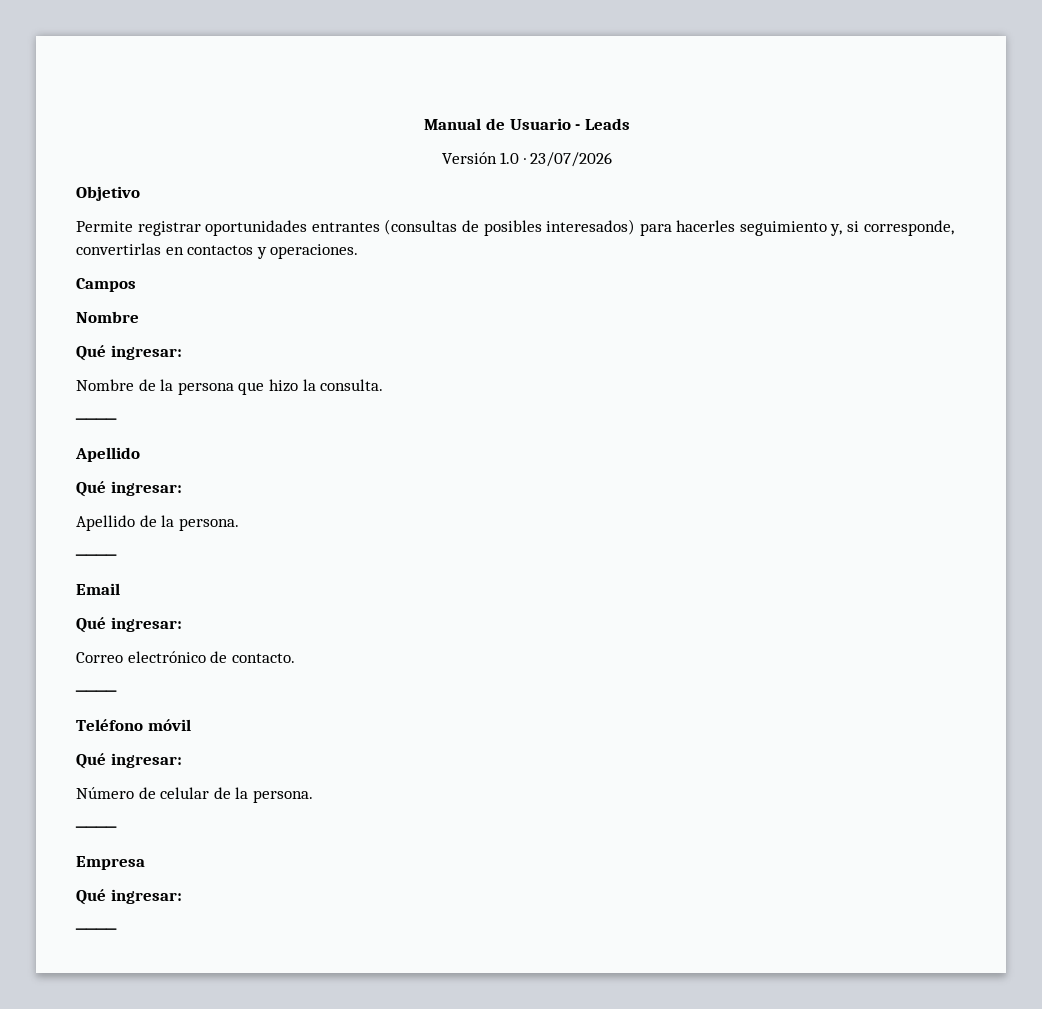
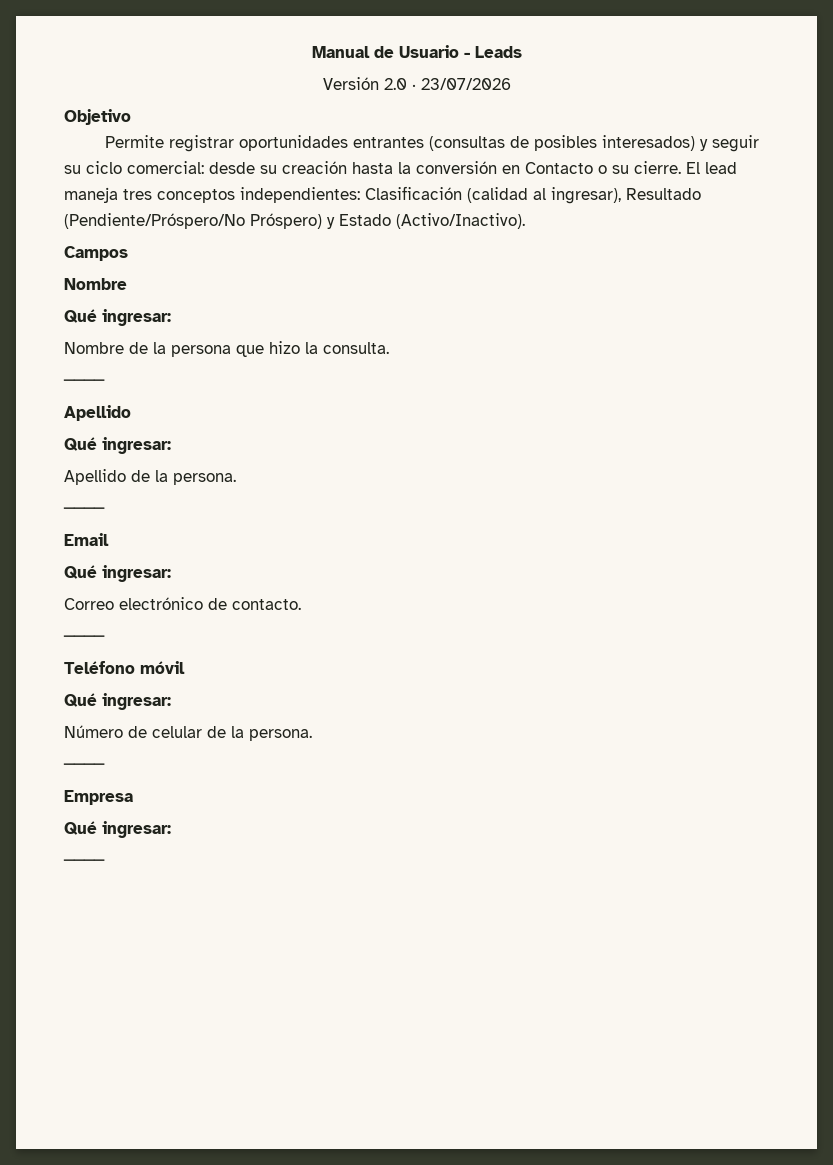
- Versión 1.0 · 23/07/2026
+ Versión 2.0 · 23/07/2026
- Permite registrar oportunidades entrantes (consultas de posibles interesados) para hacerles seguimiento y, si corresponde, convertirlas en contactos y operaciones.
+ Permite registrar oportunidades entrantes (consultas de posibles interesados) y seguir su ciclo comercial: desde su creación hasta la conversión en Contacto o su cierre. El lead maneja tres conceptos independientes: Clasificación (calidad al ingresar), Resultado (Pendiente/Próspero/No Próspero) y Estado (Activo/Inactivo).

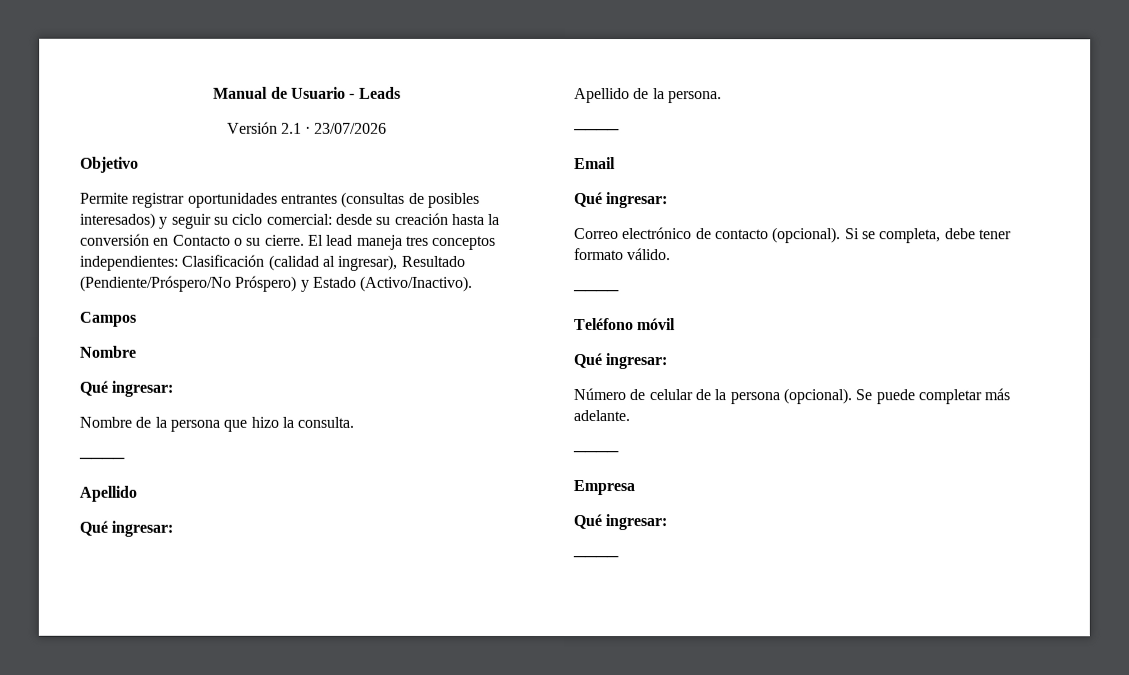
- Versión 2.0 · 23/07/2026
+ Versión 2.1 · 23/07/2026
- Correo electrónico de contacto.
+ Correo electrónico de contacto (opcional). Si se completa, debe tener formato válido.
- Número de celular de la persona.
+ Número de celular de la persona (opcional). Se puede completar más adelante.

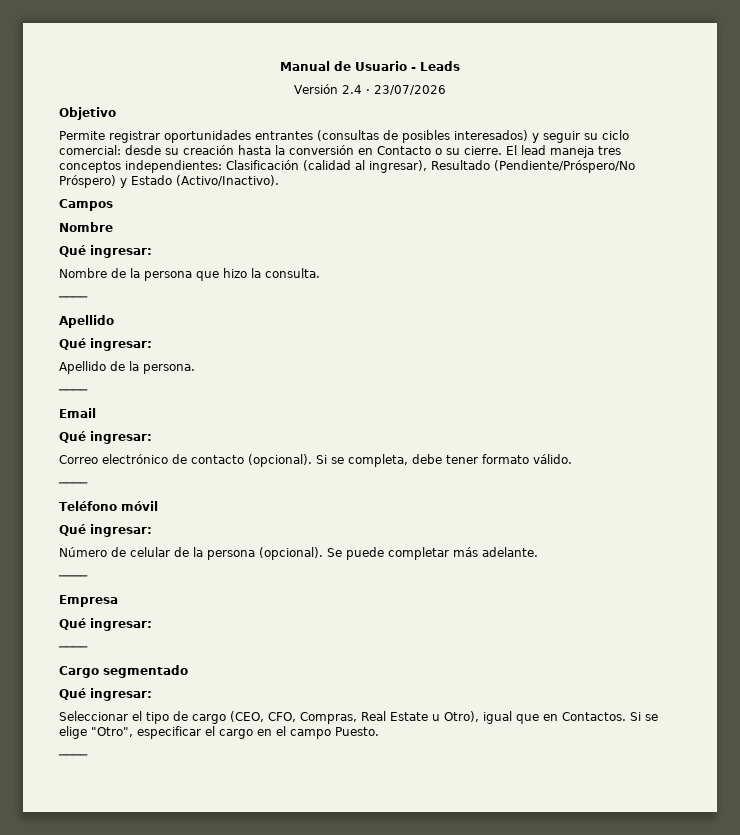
- Versión 2.1 · 23/07/2026
+ Versión 2.4 · 23/07/2026
+ Cargo segmentado
+ Qué ingresar:
+ Seleccionar el tipo de cargo (CEO, CFO, Compras, Real Estate u Otro), igual que en Contactos. Si se elige "Otro", especificar el cargo en el campo Puesto.
+ ────

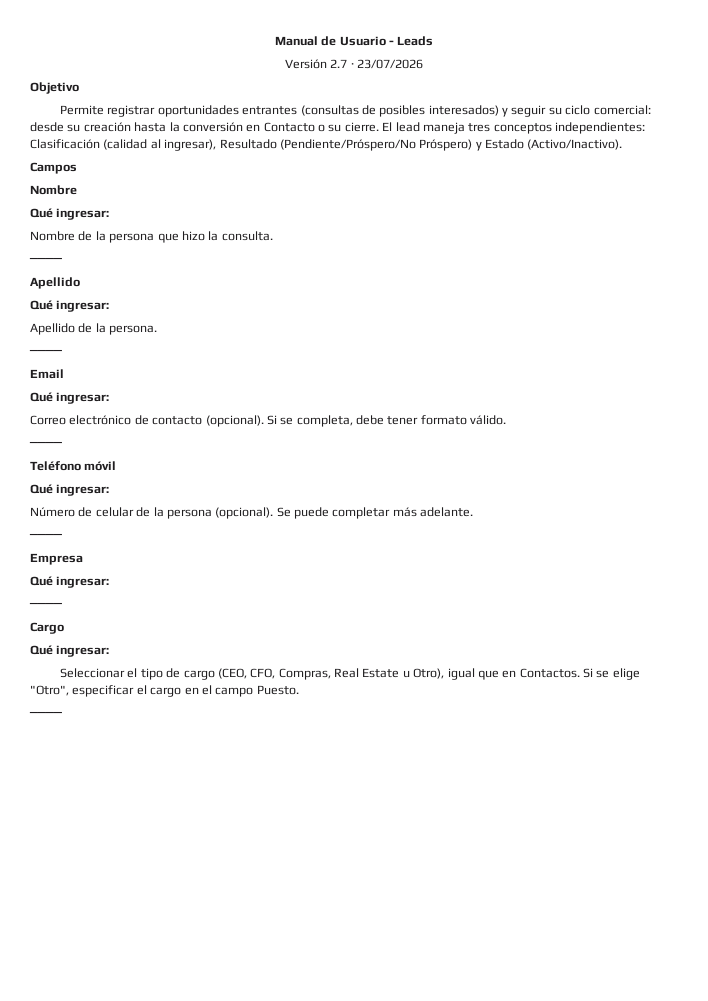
- Versión 2.4 · 23/07/2026
+ Versión 2.7 · 23/07/2026
- Cargo segmentado
+ Cargo

